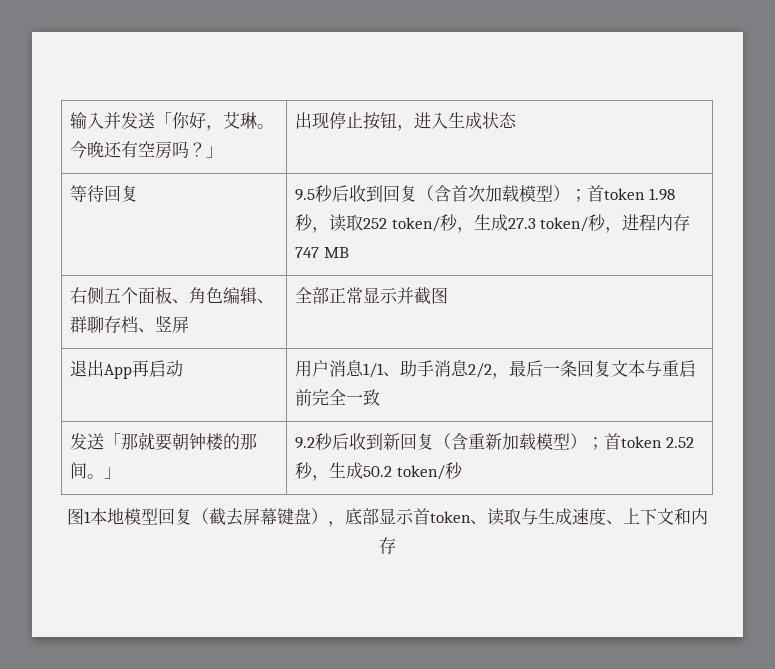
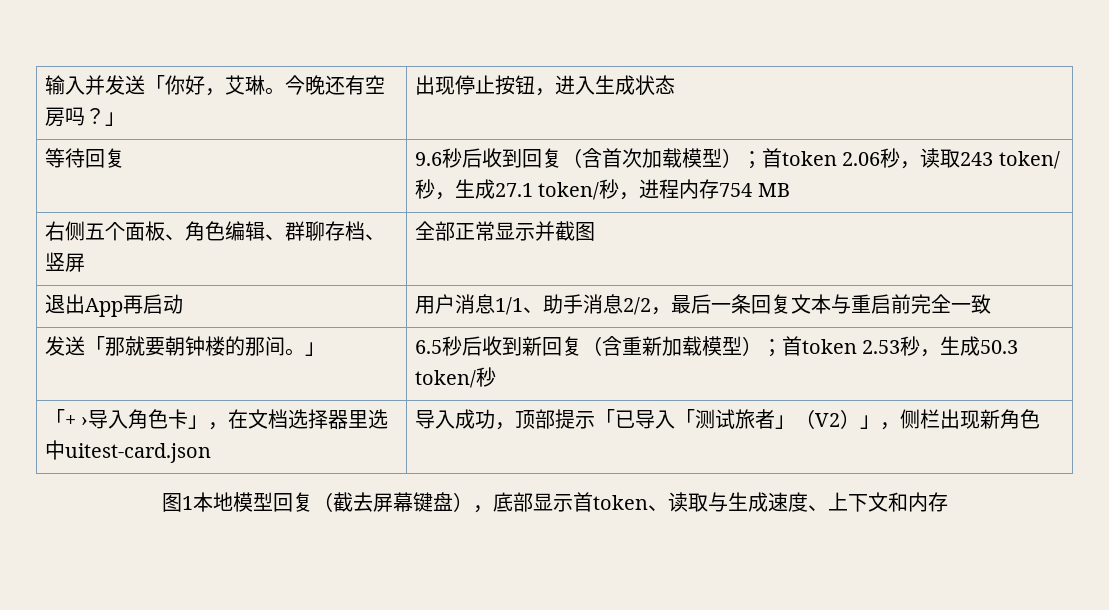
- 等待回复 | 9.5秒后收到回复（含首次加载模型）；首token 1.98秒，读取252 token/秒，生成27.3 token/秒，进程内存747 MB
+ 等待回复 | 9.6秒后收到回复（含首次加载模型）；首token 2.06秒，读取243 token/秒，生成27.1 token/秒，进程内存754 MB
- 发送「那就要朝钟楼的那间。」 | 9.2秒后收到新回复（含重新加载模型）；首token 2.52秒，生成50.2 token/秒
+ 发送「那就要朝钟楼的那间。」 | 6.5秒后收到新回复（含重新加载模型）；首token 2.53秒，生成50.3 token/秒
+ 「+ ›导入角色卡」，在文档选择器里选中uitest-card.json | 导入成功，顶部提示「已导入「测试旅者」（V2）」，侧栏出现新角色

